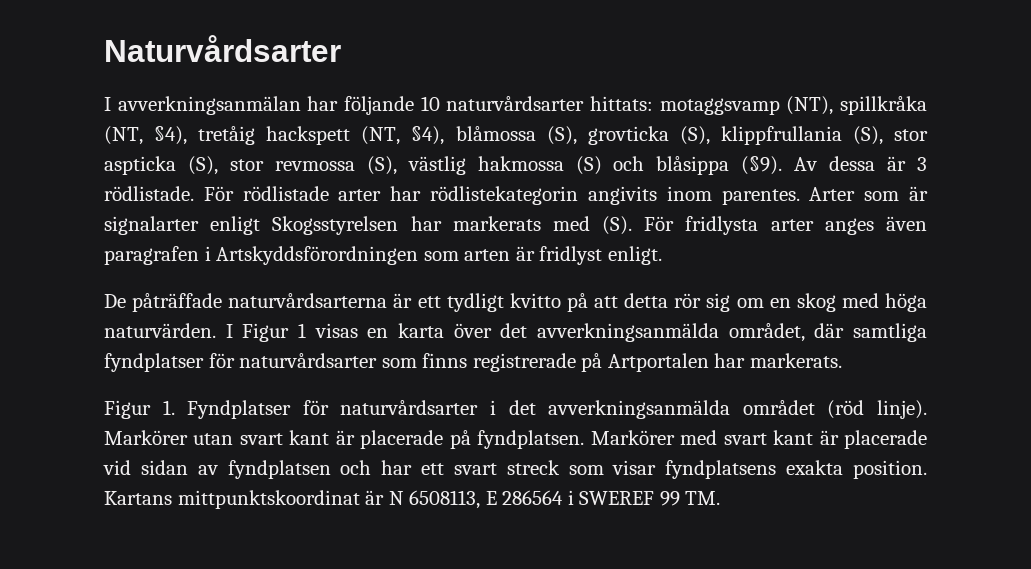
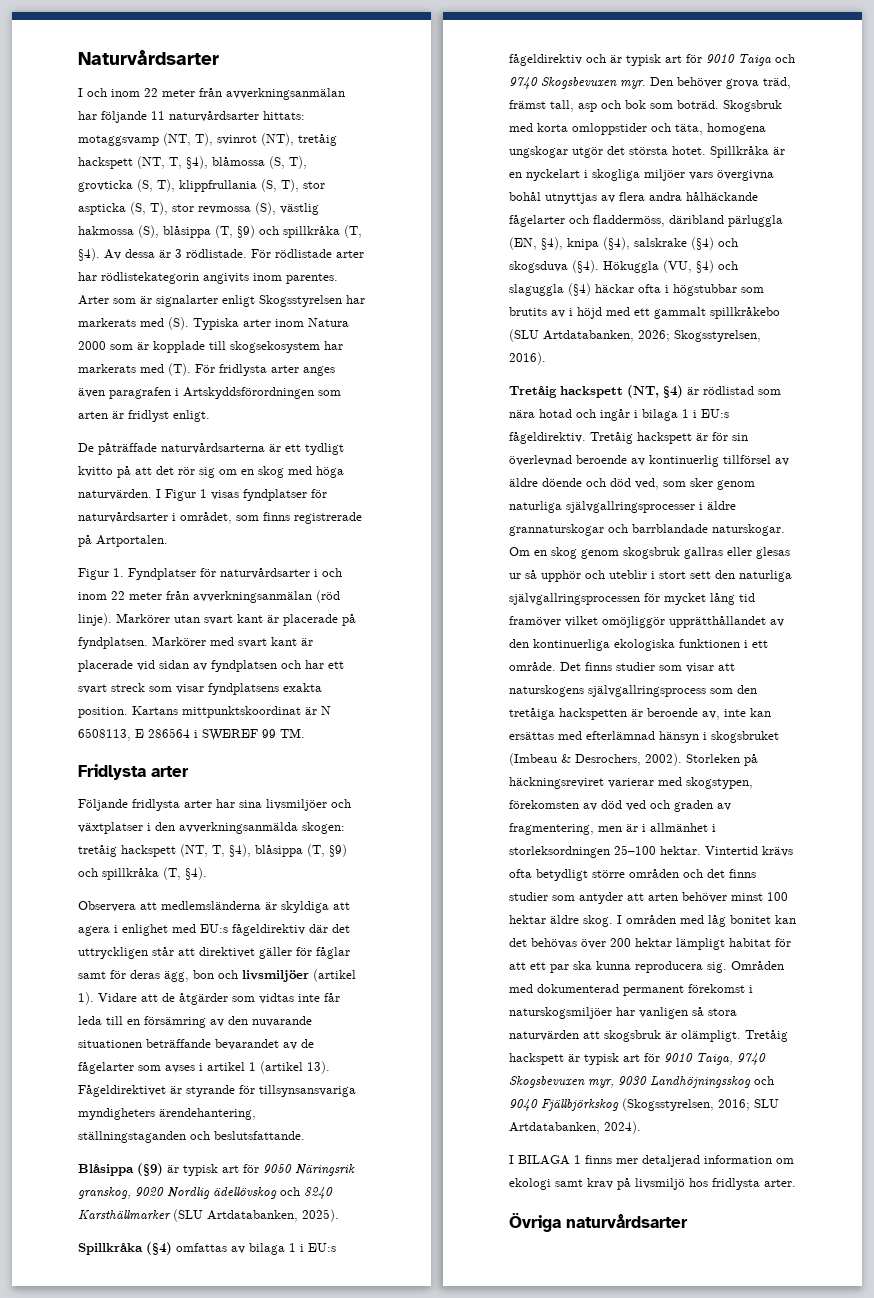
- I avverkningsanmälan har följande 10 naturvårdsarter hittats: motaggsvamp (NT), spillkråka (NT, §4), tretåig hackspett (NT, §4), blåmossa (S), grovticka (S), klippfrullania (S), stor aspticka (S), stor revmossa (S), västlig hakmossa (S) och blåsippa (§9).
+ I och inom 22 meter från avverkningsanmälan har följande 11 naturvårdsarter hittats: motaggsvamp (NT, T), svinrot (NT), tretåig hackspett (NT, T, §4), blåmossa (S, T), grovticka (S, T), klippfrullania (S, T), stor aspticka (S, T), stor revmossa (S), västlig hakmossa (S), blåsippa (T, §9) och spillkråka (T, §4).
- Arter som är signalarter enligt Skogsstyrelsen har markerats med (S). För fridlysta arter anges även paragrafen i Artskyddsförordningen som arten är fridlyst enligt.
+ Arter som är signalarter enligt Skogsstyrelsen har markerats med (S). Typiska arter inom Natura 2000 som är kopplade till skogsekosystem har markerats med (T). För fridlysta arter anges även paragrafen i Artskyddsförordningen som arten är fridlyst enligt.
- De påträffade naturvårdsarterna är ett tydligt kvitto på att detta rör sig om en skog med höga naturvärden.
+ De påträffade naturvårdsarterna är ett tydligt kvitto på att det rör sig om en skog med höga naturvärden.
- I Figur 1 visas en karta över det avverkningsanmälda området, där samtliga fyndplatser för naturvårdsarter som finns registrerade på Artportalen har markerats.
+ I Figur 1 visas fyndplatser för naturvårdsarter i området, som finns registrerade på Artportalen.
- Figur 1. Fyndplatser för naturvårdsarter i det avverkningsanmälda området (röd linje).
+ Figur 1. Fyndplatser för naturvårdsarter i och inom 22 meter från avverkningsanmälan (röd linje).
+ Fridlysta arter
+ Följande fridlysta arter har sina livsmiljöer och växtplatser i den avverkningsanmälda skogen: tretåig hackspett (NT, T, §4), blåsippa (T, §9) och spillkråka (T, §4).
+ Observera att medlemsländerna är skyldiga att agera i enlighet med EU:s fågeldirektiv där det uttryckligen står att direktivet gäller för fåglar samt för deras ägg, bon och livsmiljöer (artikel 1). Vidare att de åtgärder som vidtas inte får leda till en försämring av den nuvarande situationen beträffande bevarandet av de fågelarter som avses i artikel 1 (artikel 13). Fågeldirektivet är styrande för tillsynsansvariga myndigheters ärendehantering, ställningstaganden och beslutsfattande.
+ Blåsippa (§9) är typisk art för 9050 Näringsrik granskog, 9020 Nordlig ädellövskog och 8240 Karsthällmarker (SLU Artdatabanken, 2025).
+ Spillkråka (§4) omfattas av bilaga 1 i EU:s fågeldirektiv och är typisk art för 9010 Taiga och 9740 Skogsbevuxen myr. Den behöver grova träd, främst tall, asp och bok som boträd. Skogsbruk med korta omloppstider och täta, homogena ungskogar utgör det största hotet. Spillkråka är en nyckelart i skogliga miljöer vars övergivna bohål utnyttjas av flera andra hålhäckande fågelarter och fladdermöss, däribland pärluggla (EN, §4), knipa (§4), salskrake (§4) och skogsduva (§4). Hökuggla (VU, §4) och slaguggla (§4) häckar ofta i högstubbar som brutits av i höjd med ett gammalt spillkråkebo (SLU Artdatabanken, 2026; Skogsstyrelsen, 2016).
+ Tretåig hackspett (NT, §4) är rödlistad som nära hotad och ingår i bilaga 1 i EU:s fågeldirektiv. Tretåig hackspett är för sin överlevnad beroende av kontinuerlig tillförsel av äldre döende och död ved, som sker genom naturliga självgallringsprocesser i äldre grannaturskogar och barrblandade naturskogar. Om en skog genom skogsbruk gallras eller glesas ur så upphör och uteblir i stort sett den naturliga självgallringsprocessen för mycket lång tid framöver vilket omöjliggör upprätthållandet av den kontinuerliga ekologiska funktionen i ett område. Det finns studier som visar att naturskogens självgallringsprocess som den tretåiga hackspetten är beroende av, inte kan ersättas med efterlämnad hänsyn i skogsbruket (Imbeau & Desrochers, 2002). Storleken på häckningsreviret varierar med skogstypen, förekomsten av död ved och graden av fragmentering, men är i allmänhet i storleksordningen 25–100 hektar. Vintertid krävs ofta betydligt större områden och det finns studier som antyder att arten behöver minst 100 hektar äldre skog. I områden med låg bonitet kan det behövas över 200 hektar lämpligt habitat för att ett par ska kunna reproducera sig. Områden med dokumenterad permanent förekomst i naturskogsmiljöer har vanligen så stora naturvärden att skogsbruk är olämpligt. Tretåig hackspett är typisk art för 9010 Taiga, 9740 Skogsbevuxen myr, 9030 Landhöjningsskog och 9040 Fjällbjörkskog (Skogsstyrelsen, 2016; SLU Artdatabanken, 2024).
+ I BILAGA 1 finns mer detaljerad information om ekologi samt krav på livsmiljö hos fridlysta arter.
+ Övriga naturvårdsarter

